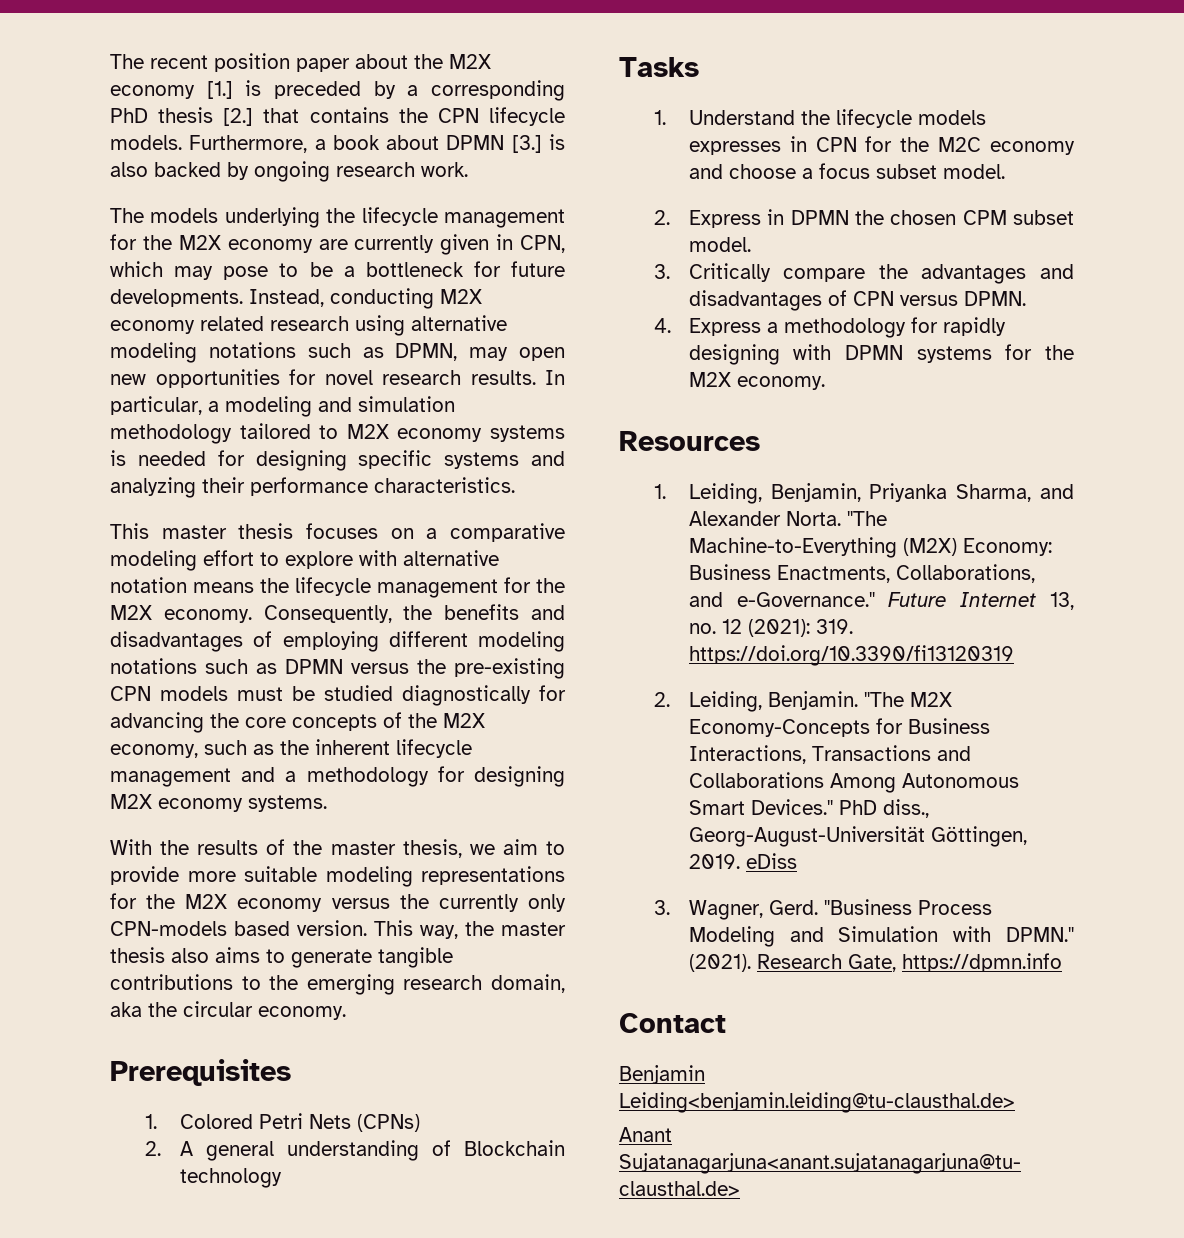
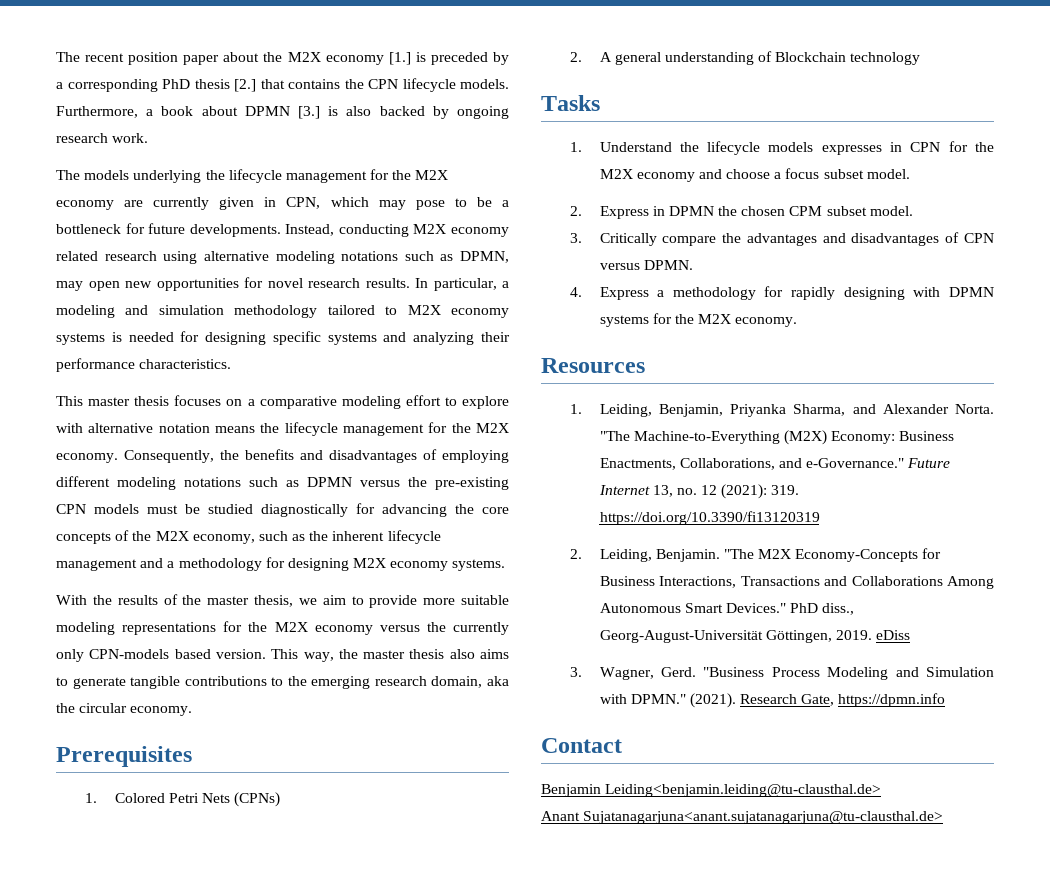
- 1. Understand the lifecycle models expresses in CPN for the M2C economy and choose a focus subset model.
+ 1. Understand the lifecycle models expresses in CPN for the M2X economy and choose a focus subset model.

